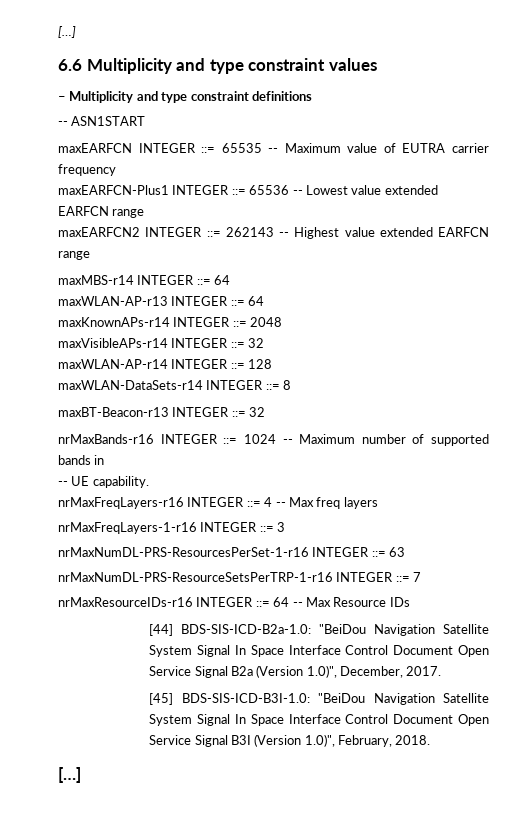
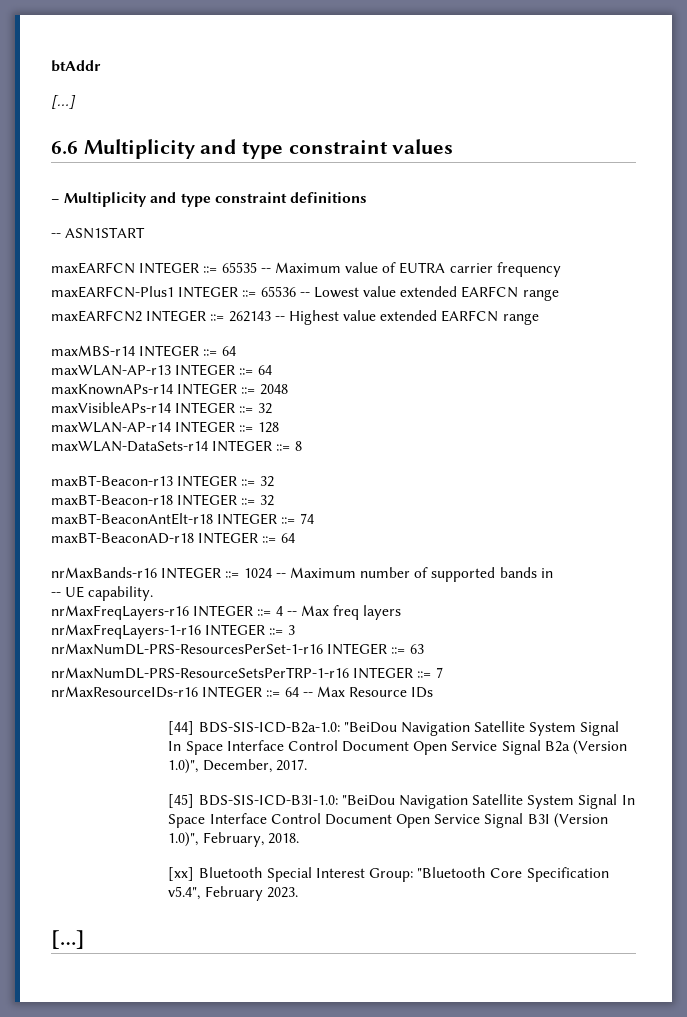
+ btAddr
+ maxBT-Beacon-r18 INTEGER ::= 32
+ maxBT-BeaconAntElt-r18 INTEGER ::= 74
+ maxBT-BeaconAD-r18 INTEGER ::= 64
+ [xx] Bluetooth Special Interest Group: "Bluetooth Core Specification v5.4", February 2023.

